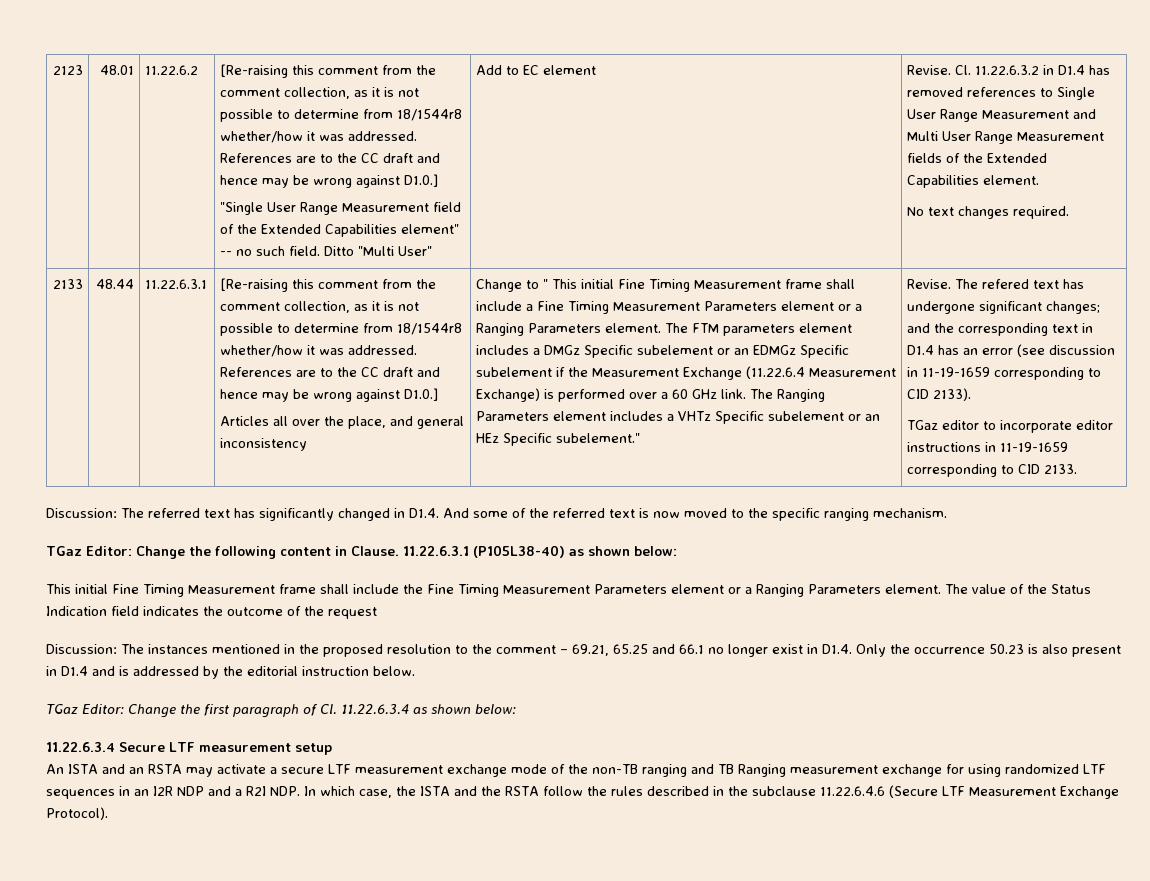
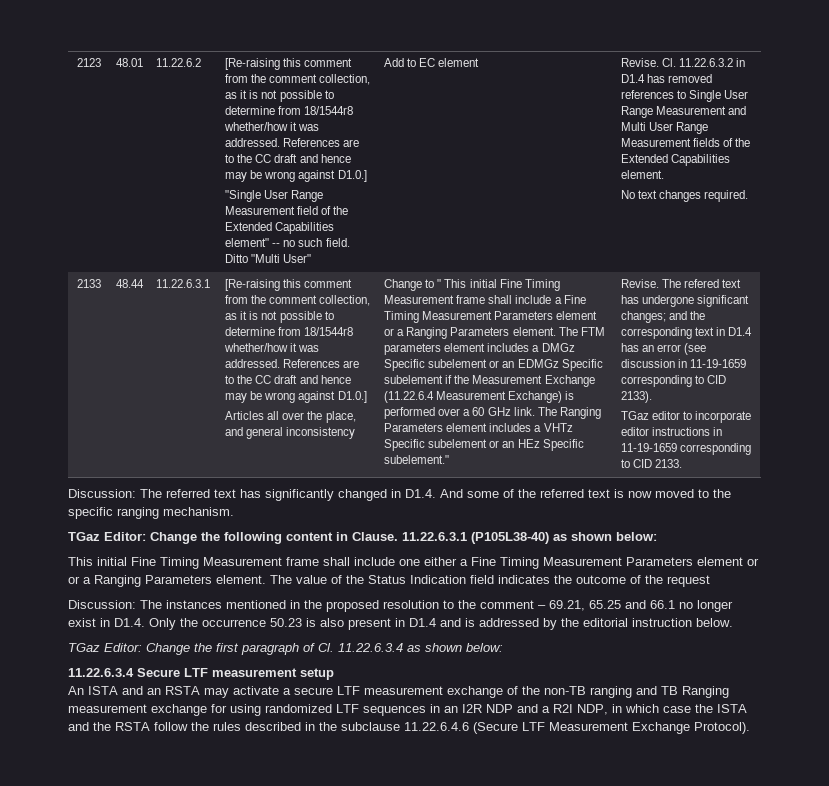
- This initial Fine Timing Measurement frame shall include the Fine Timing Measurement Parameters element or a Ranging Parameters element.
+ This initial Fine Timing Measurement frame shall include one either a Fine Timing Measurement Parameters element or or a Ranging Parameters element.
- An ISTA and an RSTA may activate a secure LTF measurement exchange mode of the non-TB ranging and TB Ranging measurement exchange for using randomized LTF sequences in an I2R NDP and a R2I NDP. In which case, the ISTA and the RSTA follow the rules described in the subclause 11.22.6.4.6 (Secure LTF Measurement Exchange Protocol).
+ An ISTA and an RSTA may activate a secure LTF measurement exchange of the non-TB ranging and TB Ranging measurement exchange for using randomized LTF sequences in an I2R NDP and a R2I NDP, in which case the ISTA and the RSTA follow the rules described in the subclause 11.22.6.4.6 (Secure LTF Measurement Exchange Protocol).

